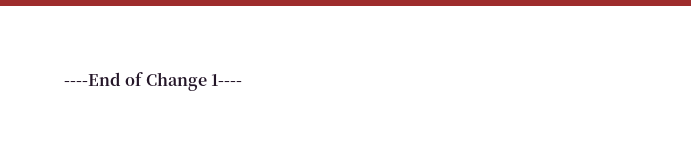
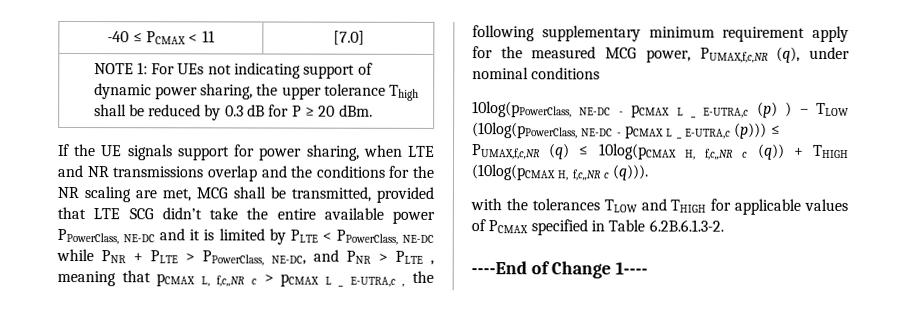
+ -40 ≤ PCMAX < 11 | [7.0]
+ NOTE 1: For UEs not indicating support of dynamic power sharing, the upper tolerance Thigh shall be reduced by 0.3 dB for P ≥ 20 dBm.
+ If the UE signals support for power sharing, when LTE and NR transmissions overlap and the conditions for the NR scaling are met, MCG shall be transmitted, provided that LTE SCG didn’t take the entire available power PPowerClass, NE-DC and it is limited by PLTE < PPowerClass, NE-DC while PNR + PLTE > PPowerClass, NE-DC, and PNR > PLTE , meaning that pCMAX L, f,c,,NR c > pCMAX L _ E-UTRA,c , the following supplementary minimum requirement apply for the measured MCG power, PUMAX,f,c,NR (q), under nominal conditions
+ 10log(pPowerClass, NE-DC - pCMAX L _ E-UTRA,c (p) ) – TLOW (10log(pPowerClass, NE-DC - pCMAX L _ E-UTRA,c (p))) ≤ PUMAX,f,c,NR (q) ≤ 10log(pCMAX H, f,c,,NR c (q)) + THIGH (10log(pCMAX H, f,c,,NR c (q))).
+ with the tolerances TLOW and THIGH for applicable values of PCMAX specified in Table 6.2B.6.1.3-2.

